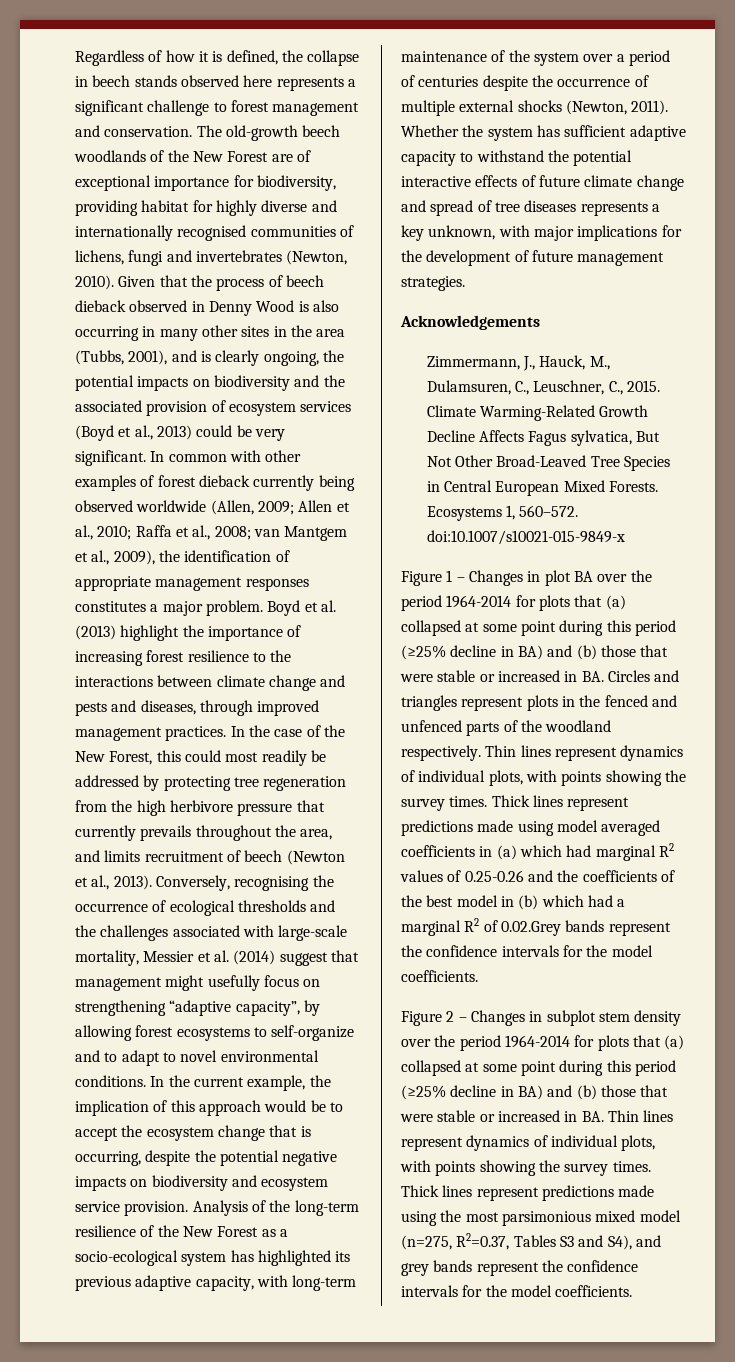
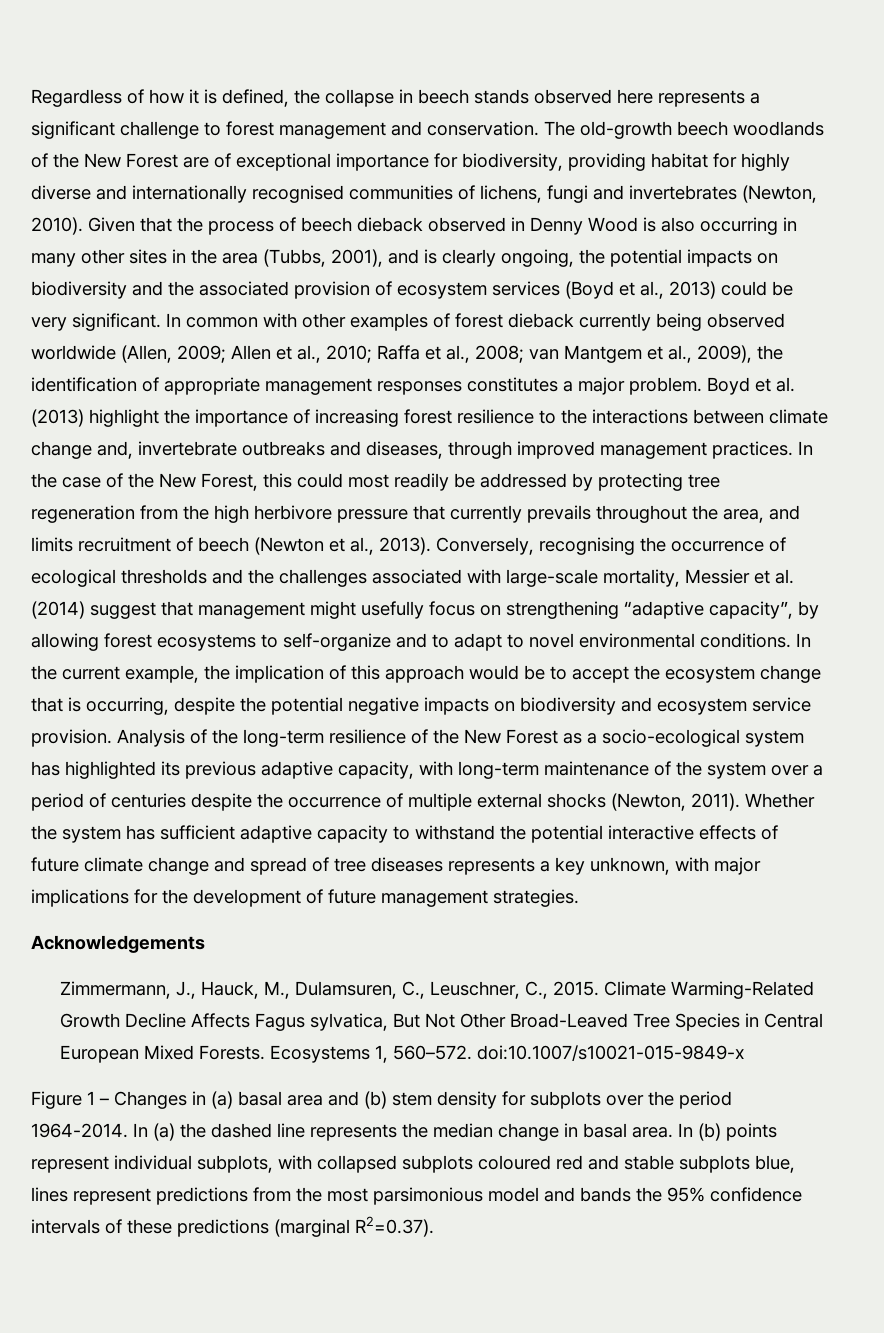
- Boyd et al. (2013) highlight the importance of increasing forest resilience to the interactions between climate change and pests and diseases, through improved management practices.
+ Boyd et al. (2013) highlight the importance of increasing forest resilience to the interactions between climate change and, invertebrate outbreaks and diseases, through improved management practices.
- Figure 1 – Changes in plot BA over the period 1964-2014 for plots that (a) collapsed at some point during this period (≥25% decline in BA) and (b) those that were stable or increased in BA. Circles and triangles represent plots in the fenced and unfenced parts of the woodland respectively. Thin lines represent dynamics of individual plots, with points showing the survey times. Thick lines represent predictions made using model averaged coefficients in (a) which had marginal R2 values of 0.25-0.26 and the coefficients of the best model in (b) which had a marginal R2 of 0.02.Grey bands represent the confidence intervals for the model coefficients.
- Figure 2 – Changes in subplot stem density over the period 1964-2014 for plots that (a) collapsed at some point during this period (≥25% decline in BA) and (b) those that were stable or increased in BA. Thin lines represent dynamics of individual plots, with points showing the survey times. Thick lines represent predictions made using the most parsimonious mixed model (n=275, R2=0.37, Tables S3 and S4), and grey bands represent the confidence intervals for the model coefficients.
+ Figure 1 – Changes in (a) basal area and (b) stem density for subplots over the period 1964-2014. In (a) the dashed line represents the median change in basal area. In (b) points represent individual subplots, with collapsed subplots coloured red and stable subplots blue, lines represent predictions from the most parsimonious model and bands the 95% confidence intervals of these predictions (marginal R2=0.37).

